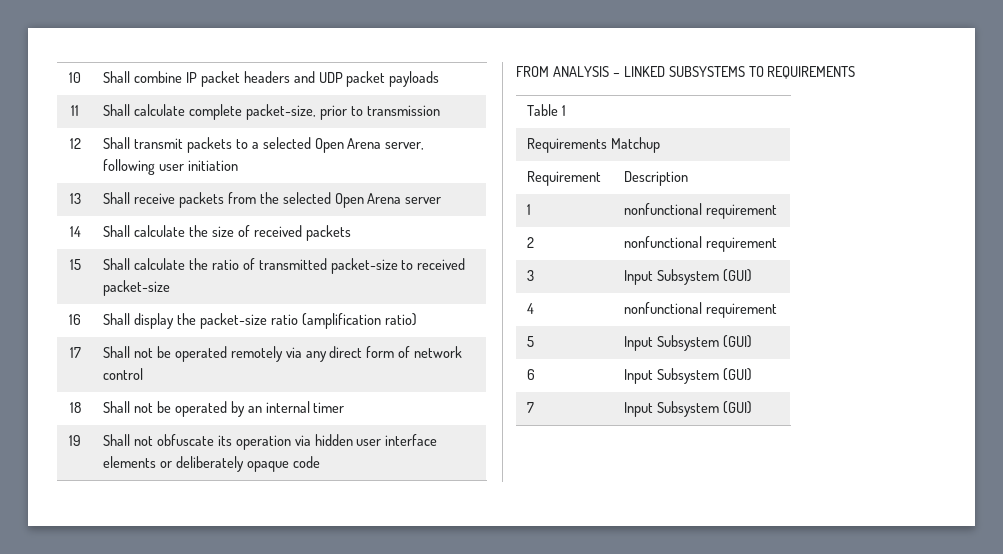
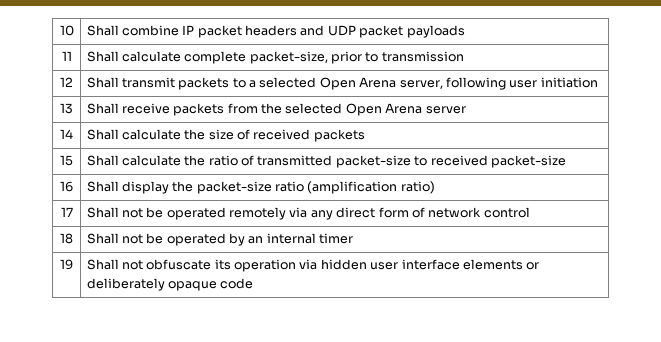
- FROM ANALYSIS – LINKED SUBSYSTEMS TO REQUIREMENTS
- Table 1
- Requirements Matchup
- Requirement | Description
- 1 | nonfunctional requirement
- 2 | nonfunctional requirement
- 3 | Input Subsystem (GUI)
- 4 | nonfunctional requirement
- 5 | Input Subsystem (GUI)
- 6 | Input Subsystem (GUI)
- 7 | Input Subsystem (GUI)

